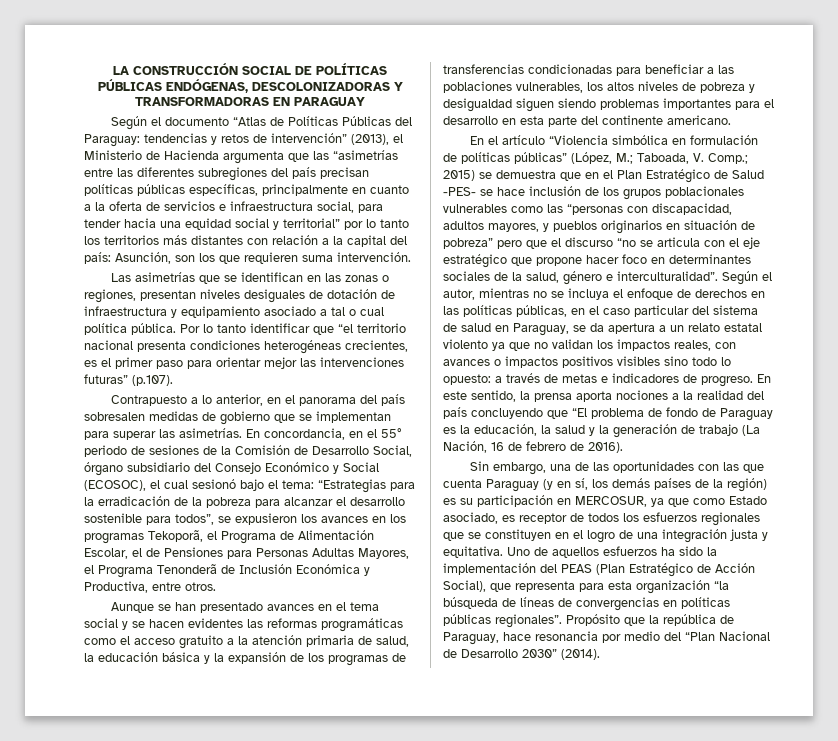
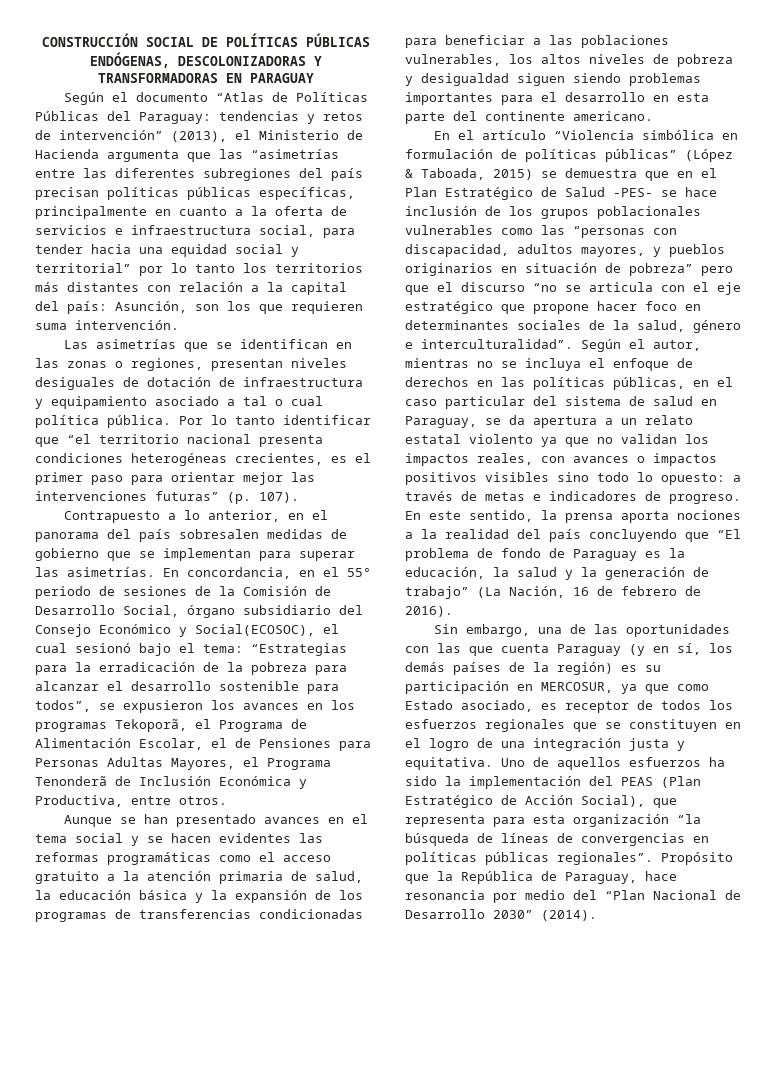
- LA CONSTRUCCIÓN SOCIAL DE POLÍTICAS PÚBLICAS ENDÓGENAS, DESCOLONIZADORAS Y TRANSFORMADORAS EN PARAGUAY
+ CONSTRUCCIÓN SOCIAL DE POLÍTICAS PÚBLICAS ENDÓGENAS, DESCOLONIZADORAS Y TRANSFORMADORAS EN PARAGUAY
- Por lo tanto identificar que “el territorio nacional presenta condiciones heterogéneas crecientes, es el primer paso para orientar mejor las intervenciones futuras” (p.107).
+ Por lo tanto identificar que “el territorio nacional presenta condiciones heterogéneas crecientes, es el primer paso para orientar mejor las intervenciones futuras” (p. 107).
- En concordancia, en el 55° periodo de sesiones de la Comisión de Desarrollo Social, órgano subsidiario del Consejo Económico y Social (ECOSOC), el cual sesionó bajo el tema:
+ En concordancia, en el 55° periodo de sesiones de la Comisión de Desarrollo Social, órgano subsidiario del Consejo Económico y Social(ECOSOC), el cual sesionó bajo el tema:
- En el artículo “Violencia simbólica en formulación de políticas públicas” (López, M.; Taboada, V. Comp.; 2015) se demuestra que en el Plan Estratégico de Salud -PES- se hace inclusión de los grupos poblacionales vulnerables como las “personas con discapacidad, adultos mayores, y pueblos originarios en situación de pobreza” pero que el discurso “no se articula con el eje estratégico que propone hacer foco en determinantes sociales de la salud, género e interculturalidad”.
+ En el artículo “Violencia simbólica en formulación de políticas públicas” (López & Taboada, 2015) se demuestra que en el Plan Estratégico de Salud -PES- se hace inclusión de los grupos poblacionales vulnerables como las “personas con discapacidad, adultos mayores, y pueblos originarios en situación de pobreza” pero que el discurso “no se articula con el eje estratégico que propone hacer foco en determinantes sociales de la salud, género e interculturalidad”.
- En este sentido, la prensa aporta nociones a la realidad del país concluyendo que “El problema de fondo de Paraguay es la educación, la salud y la generación de trabajo (La Nación, 16 de febrero de 2016).
+ En este sentido, la prensa aporta nociones a la realidad del país concluyendo que “El problema de fondo de Paraguay es la educación, la salud y la generación de trabajo” (La Nación, 16 de febrero de 2016).
- Propósito que la república de Paraguay, hace resonancia por medio del “Plan Nacional de Desarrollo 2030” (2014).
+ Propósito que la República de Paraguay, hace resonancia por medio del “Plan Nacional de Desarrollo 2030” (2014).

